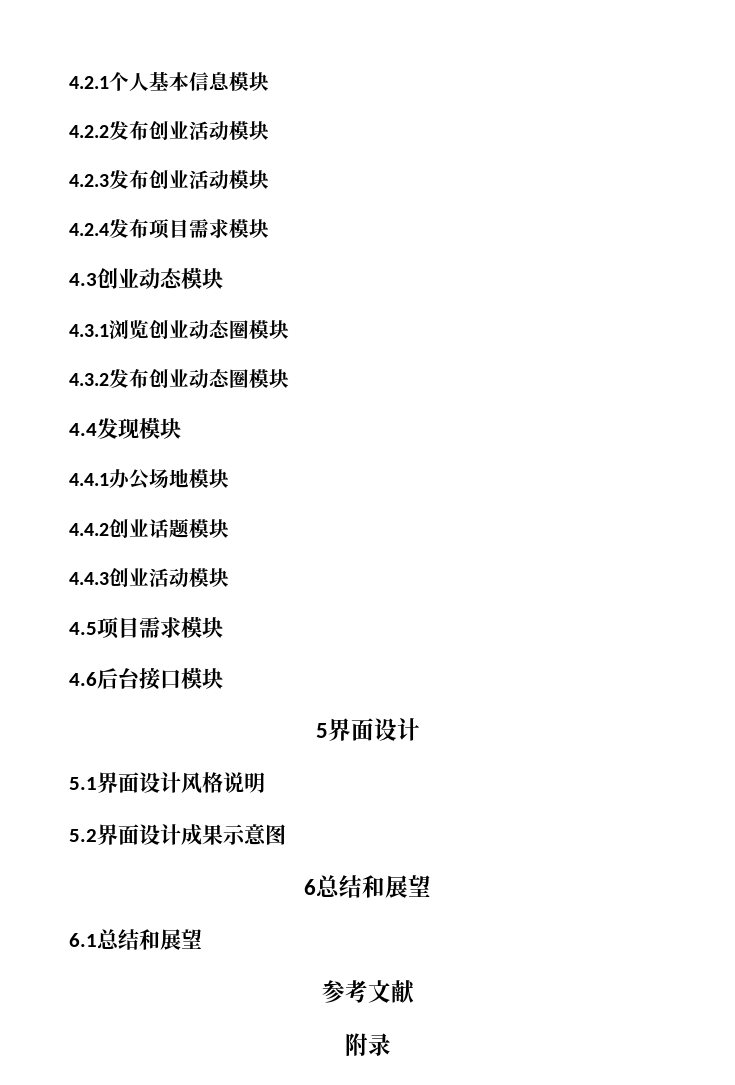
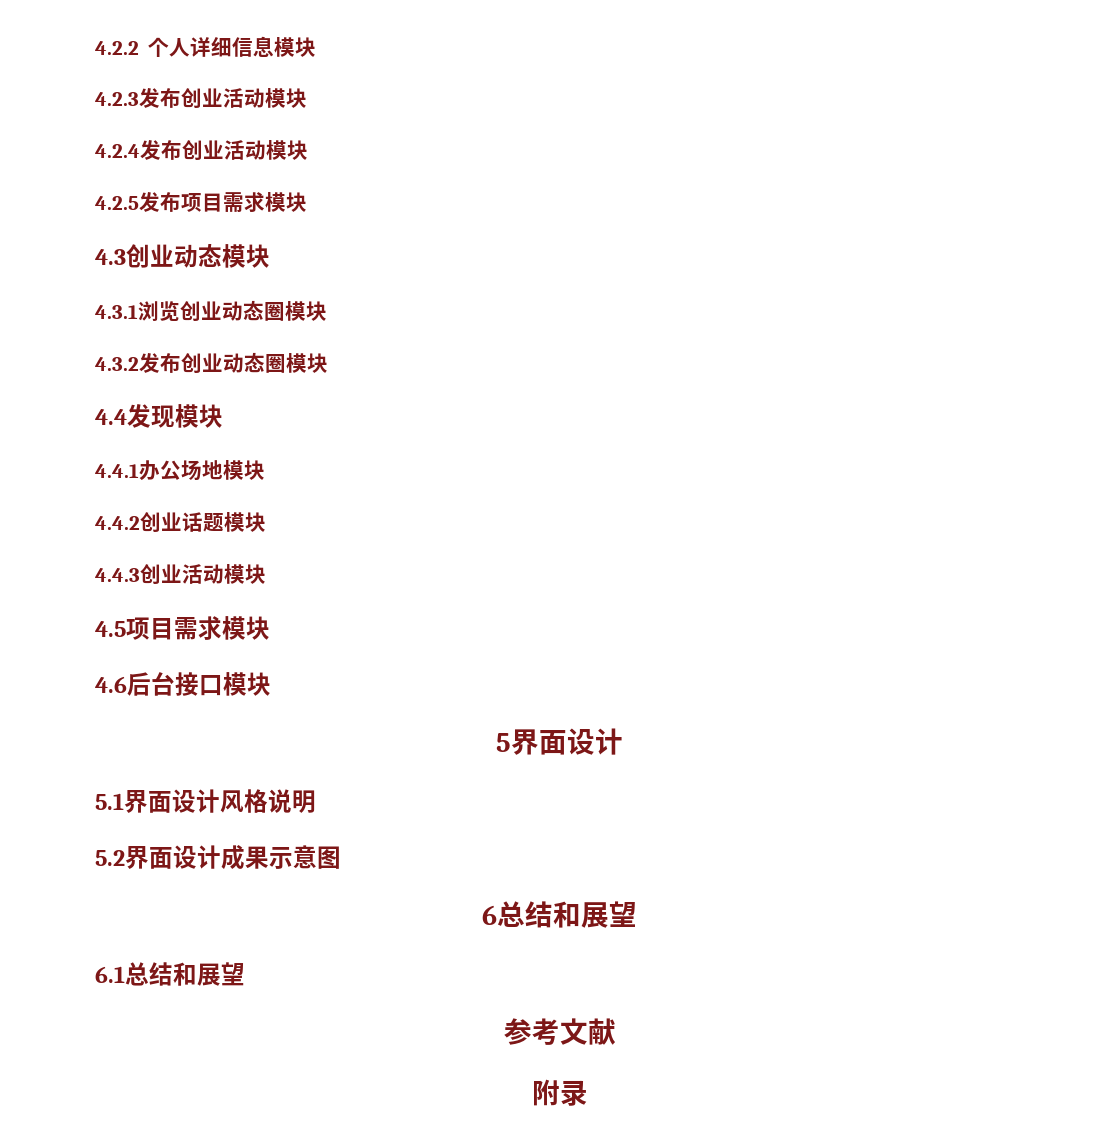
- 4.2.1个人基本信息模块
+ 4.2.2个人详细信息模块
- 4.2.2发布创业活动模块
- 4.2.4发布项目需求模块
+ 4.2.4发布创业活动模块
+ 4.2.5发布项目需求模块

